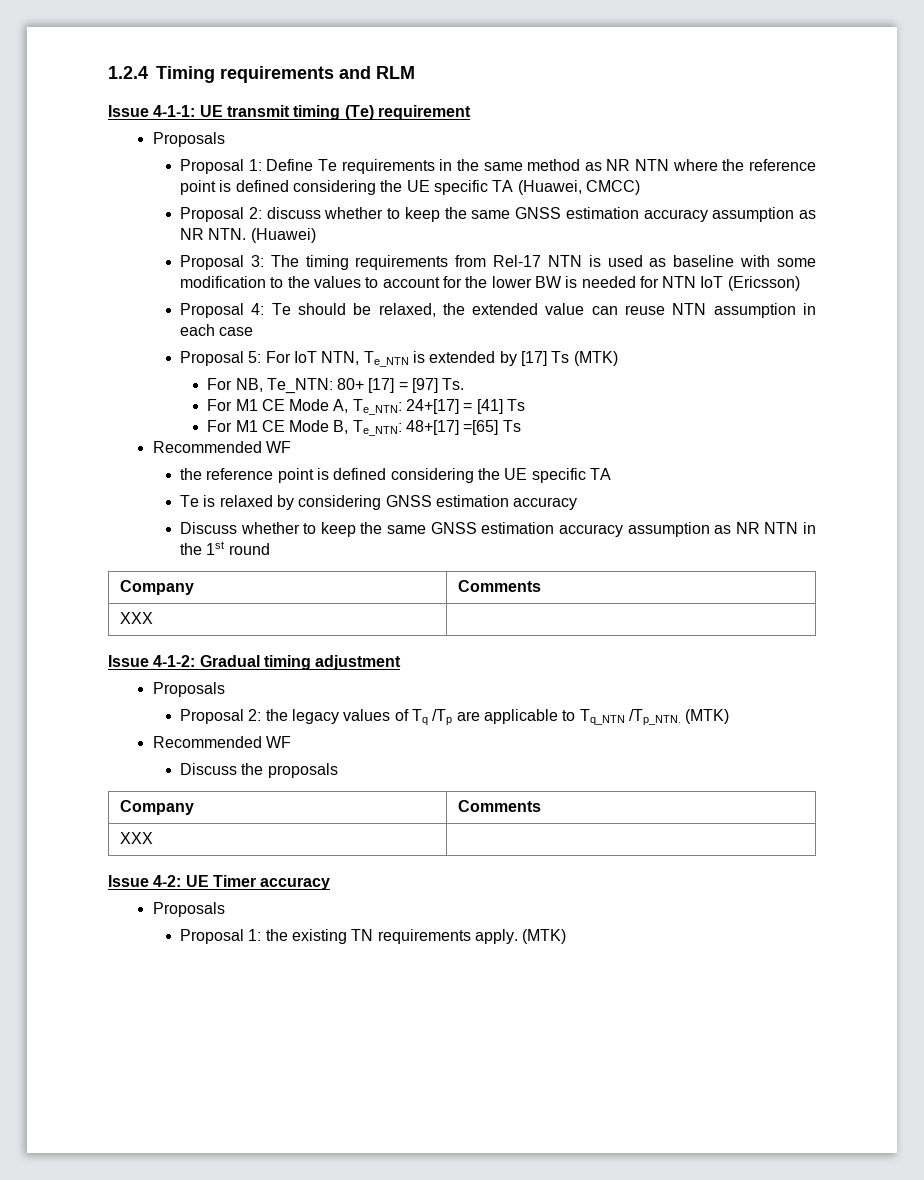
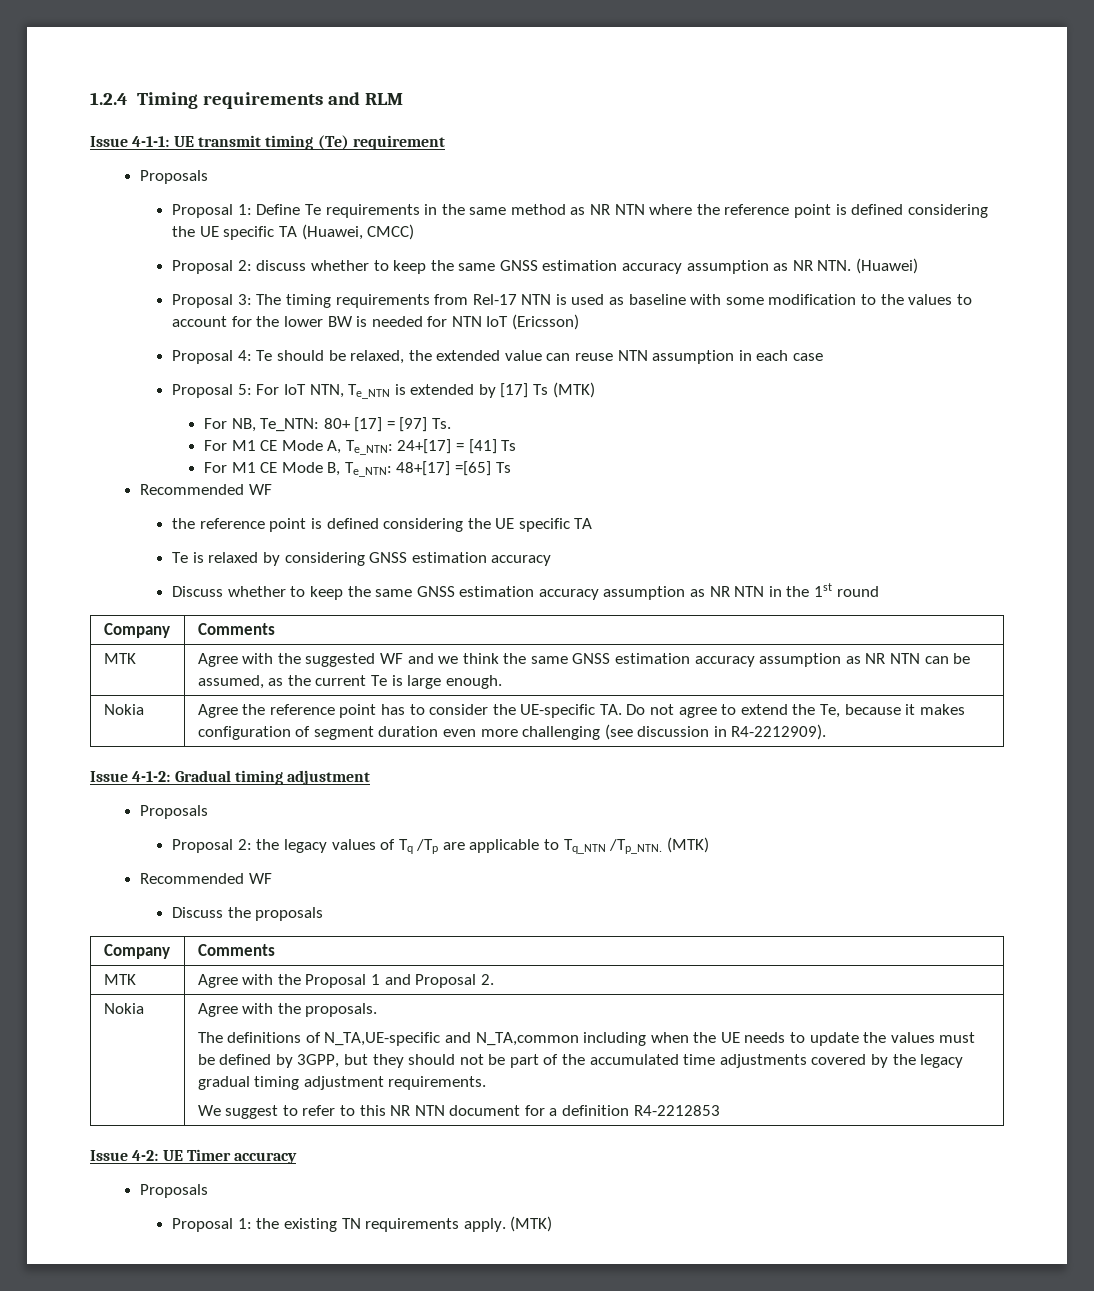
  Discuss whether to keep the same GNSS estimation accuracy assumption as NR NTN in the 1st round
  Company | Comments
- XXX |
+ MTK | Agree with the suggested WF and we think the same GNSS estimation accuracy assumption as NR NTN can be assumed, as the current Te is large enough.
+ Nokia | Agree the reference point has to consider the UE-specific TA. Do not agree to extend the Te, because it makes configuration of segment duration even more challenging (see discussion in R4-2212909).
  Discuss the proposals
  Company | Comments
- XXX |
+ MTK | Agree with the Proposal 1 and Proposal 2.
+ Nokia | Agree with the proposals.
+ The definitions of N_TA,UE-specific and N_TA,common including when the UE needs to update the values must be defined by 3GPP, but they should not be part of the accumulated time adjustments covered by the legacy gradual timing adjustment requirements.
+ We suggest to refer to this NR NTN document for a definition R4-2212853

